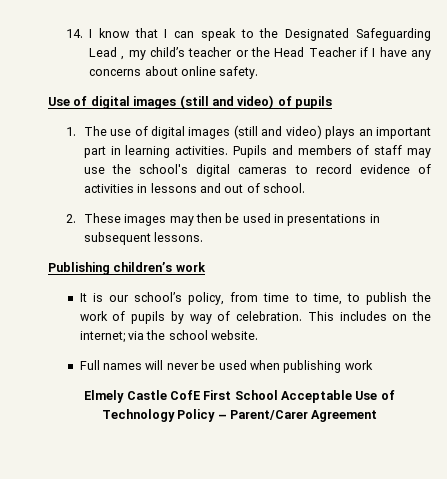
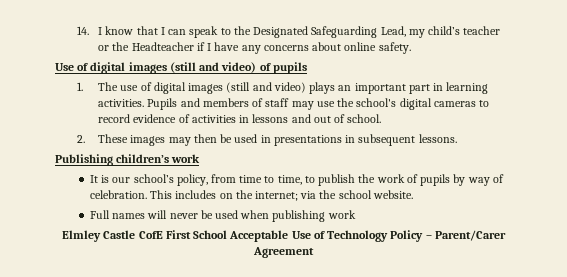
- 14. I know that I can speak to the Designated Safeguarding Lead , my child’s teacher or the Head Teacher if I have any concerns about online safety.
+ 14. I know that I can speak to the Designated Safeguarding Lead, my child’s teacher or the Headteacher if I have any concerns about online safety.
- Elmely Castle CofE First School Acceptable Use of Technology Policy – Parent/Carer Agreement
+ Elmley Castle CofE First School Acceptable Use of Technology Policy – Parent/Carer Agreement

